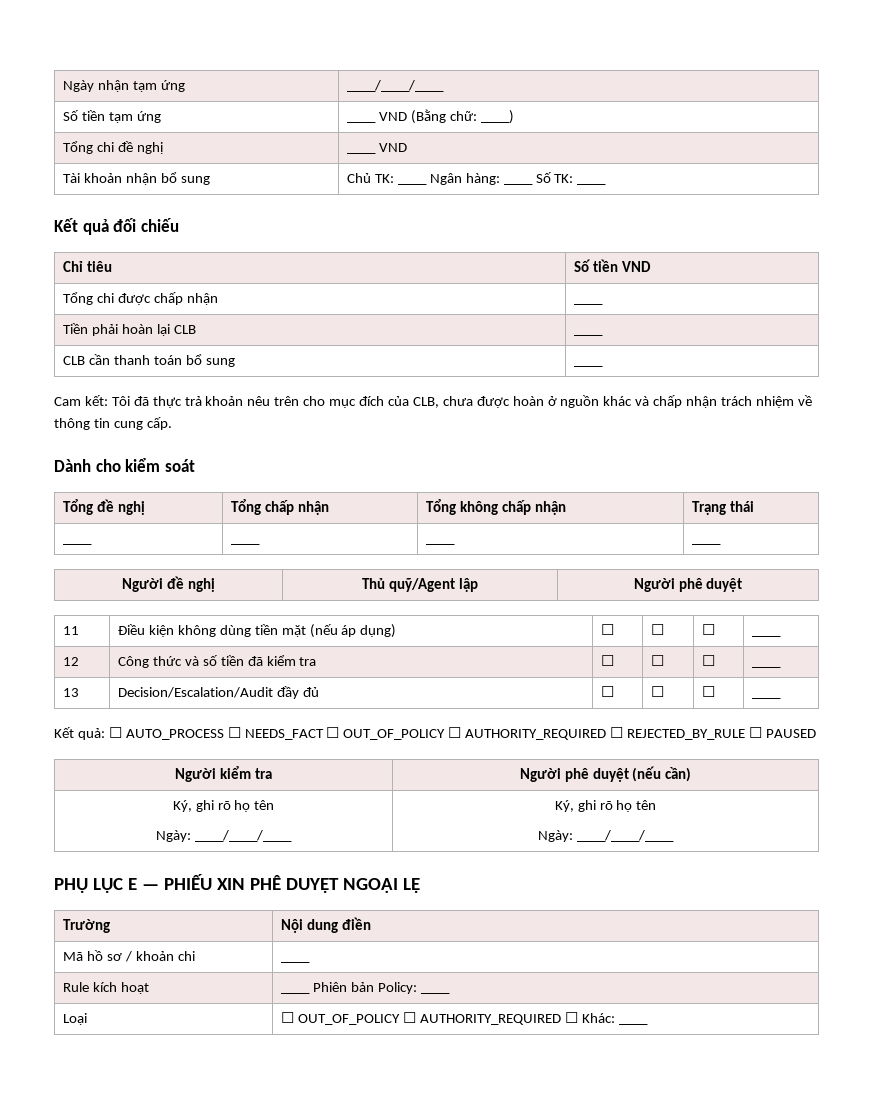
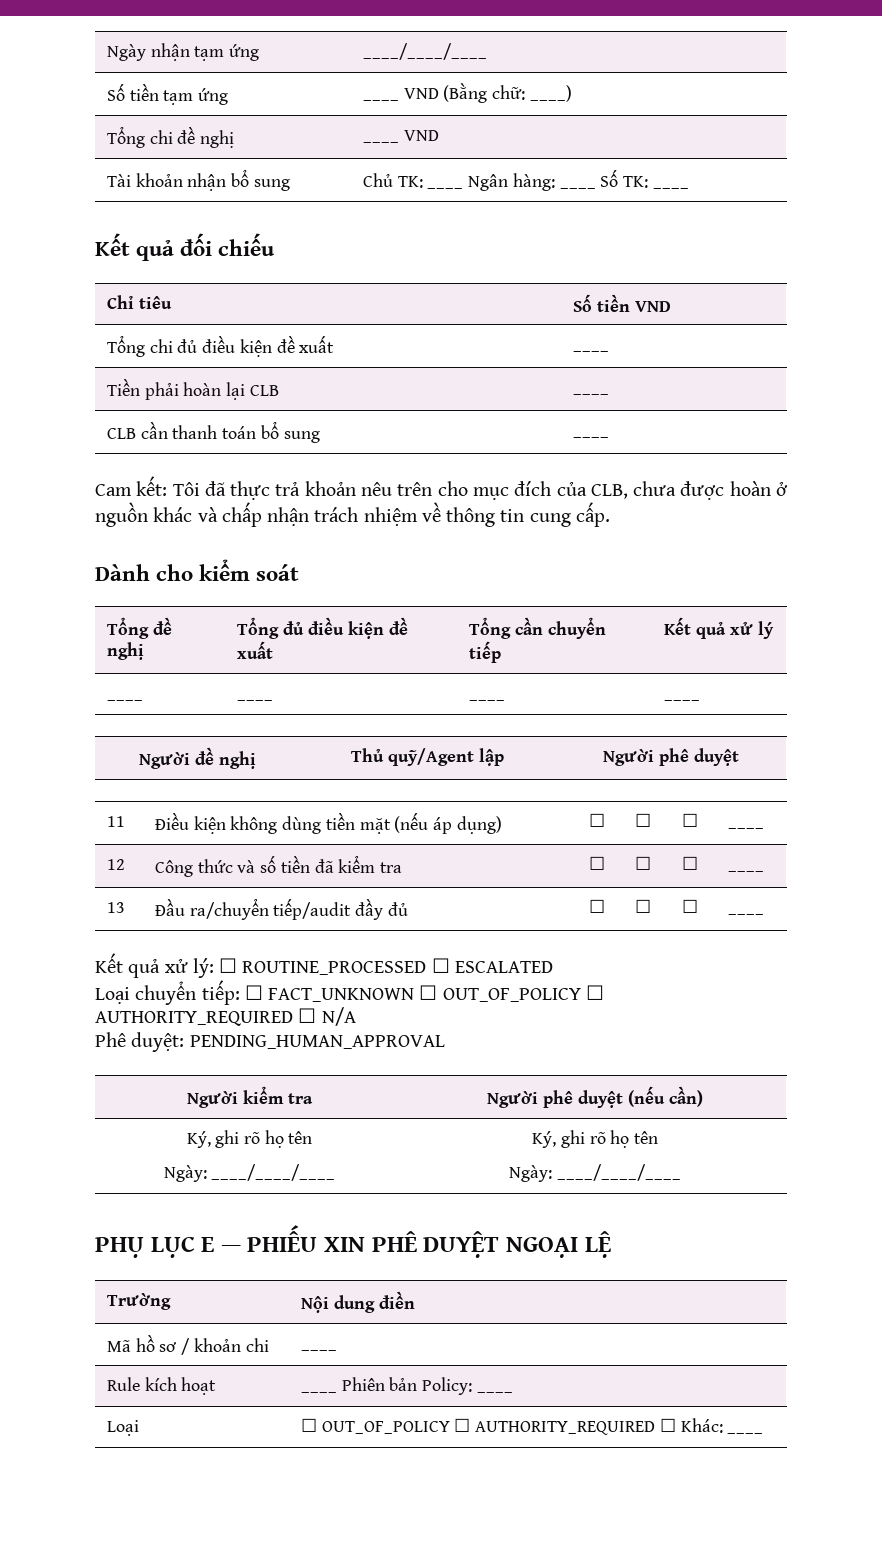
- Tổng chi được chấp nhận | ____
+ Tổng chi đủ điều kiện đề xuất | ____
- Tổng đề nghị | Tổng chấp nhận | Tổng không chấp nhận | Trạng thái
+ Tổng đề nghị | Tổng đủ điều kiện đề xuất | Tổng cần chuyển tiếp | Kết quả xử lý
- 13 | Decision/Escalation/Audit đầy đủ | ☐ | ☐ | ☐ | ____
+ 13 | Đầu ra/chuyển tiếp/audit đầy đủ | ☐ | ☐ | ☐ | ____
- Kết quả: ☐ AUTO_PROCESS ☐ NEEDS_FACT ☐ OUT_OF_POLICY ☐ AUTHORITY_REQUIRED ☐ REJECTED_BY_RULE ☐ PAUSED
+ Kết quả xử lý: ☐ ROUTINE_PROCESSED ☐ ESCALATED
+ Loại chuyển tiếp: ☐ FACT_UNKNOWN ☐ OUT_OF_POLICY ☐ AUTHORITY_REQUIRED ☐ N/A
+ Phê duyệt: PENDING_HUMAN_APPROVAL

